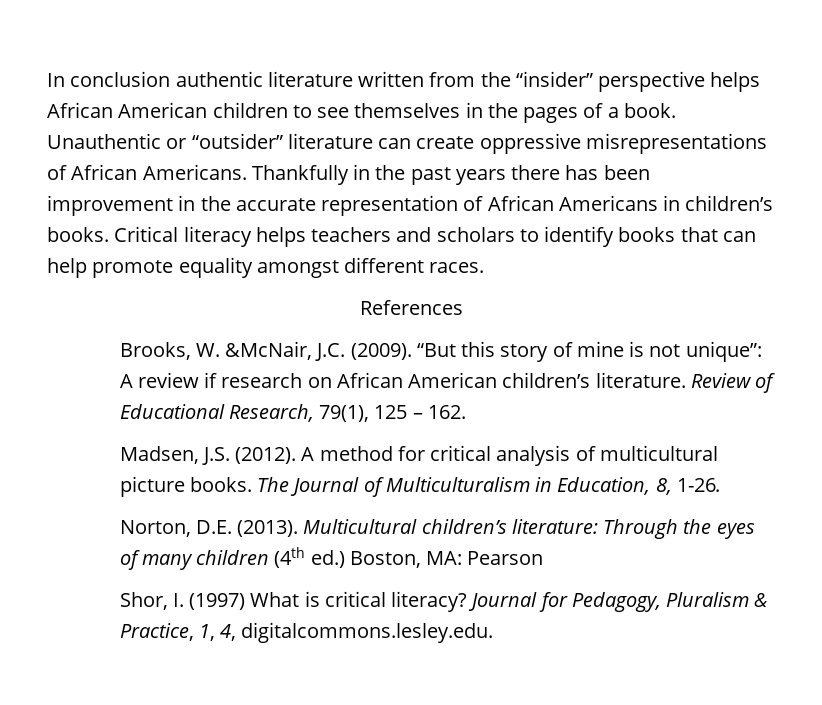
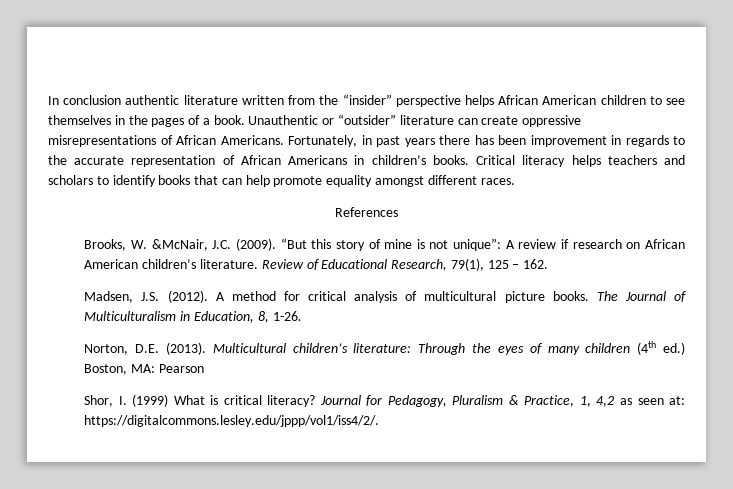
- Thankfully in the past years there has been improvement in the accurate representation of African Americans in children’s books.
+ Fortunately, in past years there has been improvement in regards to the accurate representation of African Americans in children’s books.
- Shor, I. (1997) What is critical literacy?
+ Shor, I. (1999) What is critical literacy?
- Journal for Pedagogy, Pluralism & Practice, 1, 4, digitalcommons.lesley.edu.
+ Journal for Pedagogy, Pluralism & Practice, 1, 4,2 as seen at: https://digitalcommons.lesley.edu/jppp/vol1/iss4/2/.

